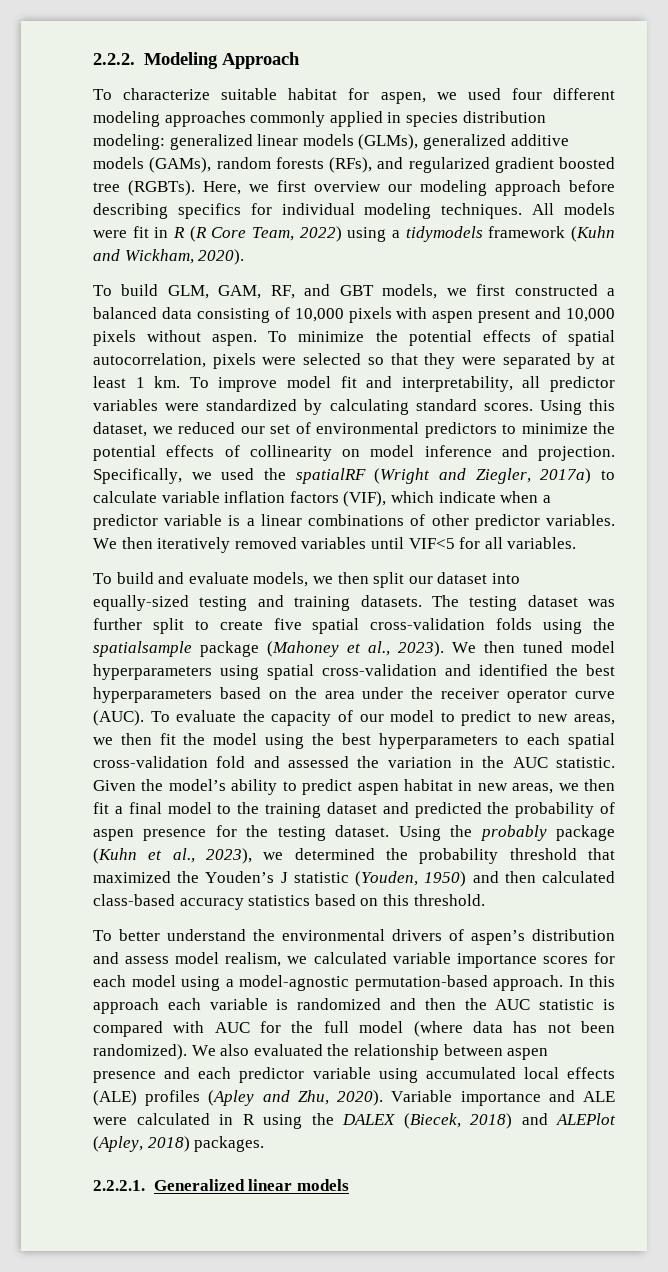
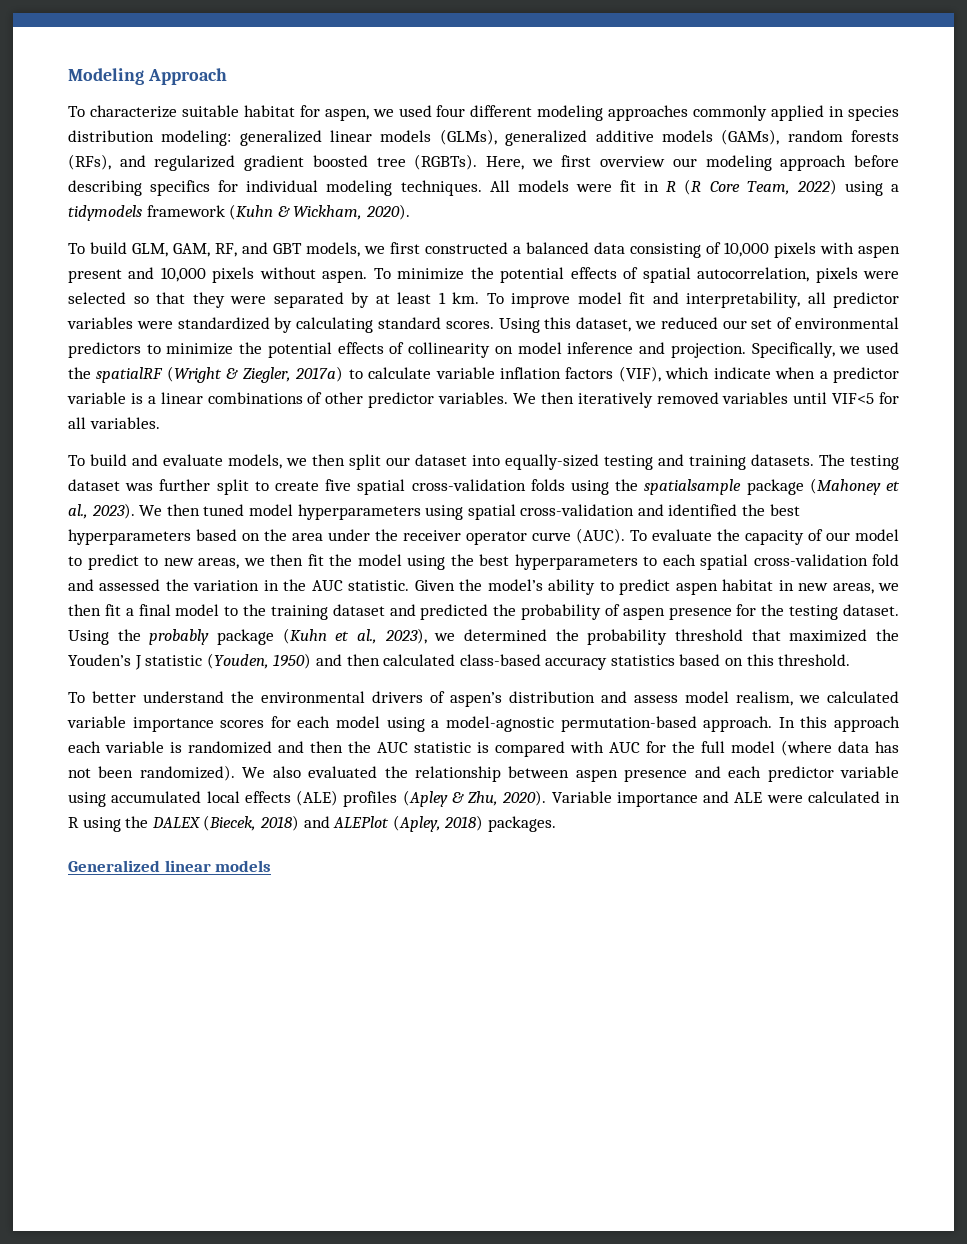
- 2.2.2. Modeling Approach
+ Modeling Approach
- All models were fit in R (R Core Team, 2022) using a tidymodels framework (Kuhn and Wickham, 2020).
+ All models were fit in R (R Core Team, 2022) using a tidymodels framework (Kuhn & Wickham, 2020).
- Specifically, we used the spatialRF (Wright and Ziegler, 2017a) to calculate variable inflation factors (VIF), which indicate when a predictor variable is a linear combinations of other predictor variables.
+ Specifically, we used the spatialRF (Wright & Ziegler, 2017a) to calculate variable inflation factors (VIF), which indicate when a predictor variable is a linear combinations of other predictor variables.
- We also evaluated the relationship between aspen presence and each predictor variable using accumulated local effects (ALE) profiles (Apley and Zhu, 2020).
+ We also evaluated the relationship between aspen presence and each predictor variable using accumulated local effects (ALE) profiles (Apley & Zhu, 2020).
- 2.2.2.1. Generalized linear models
+ Generalized linear models

